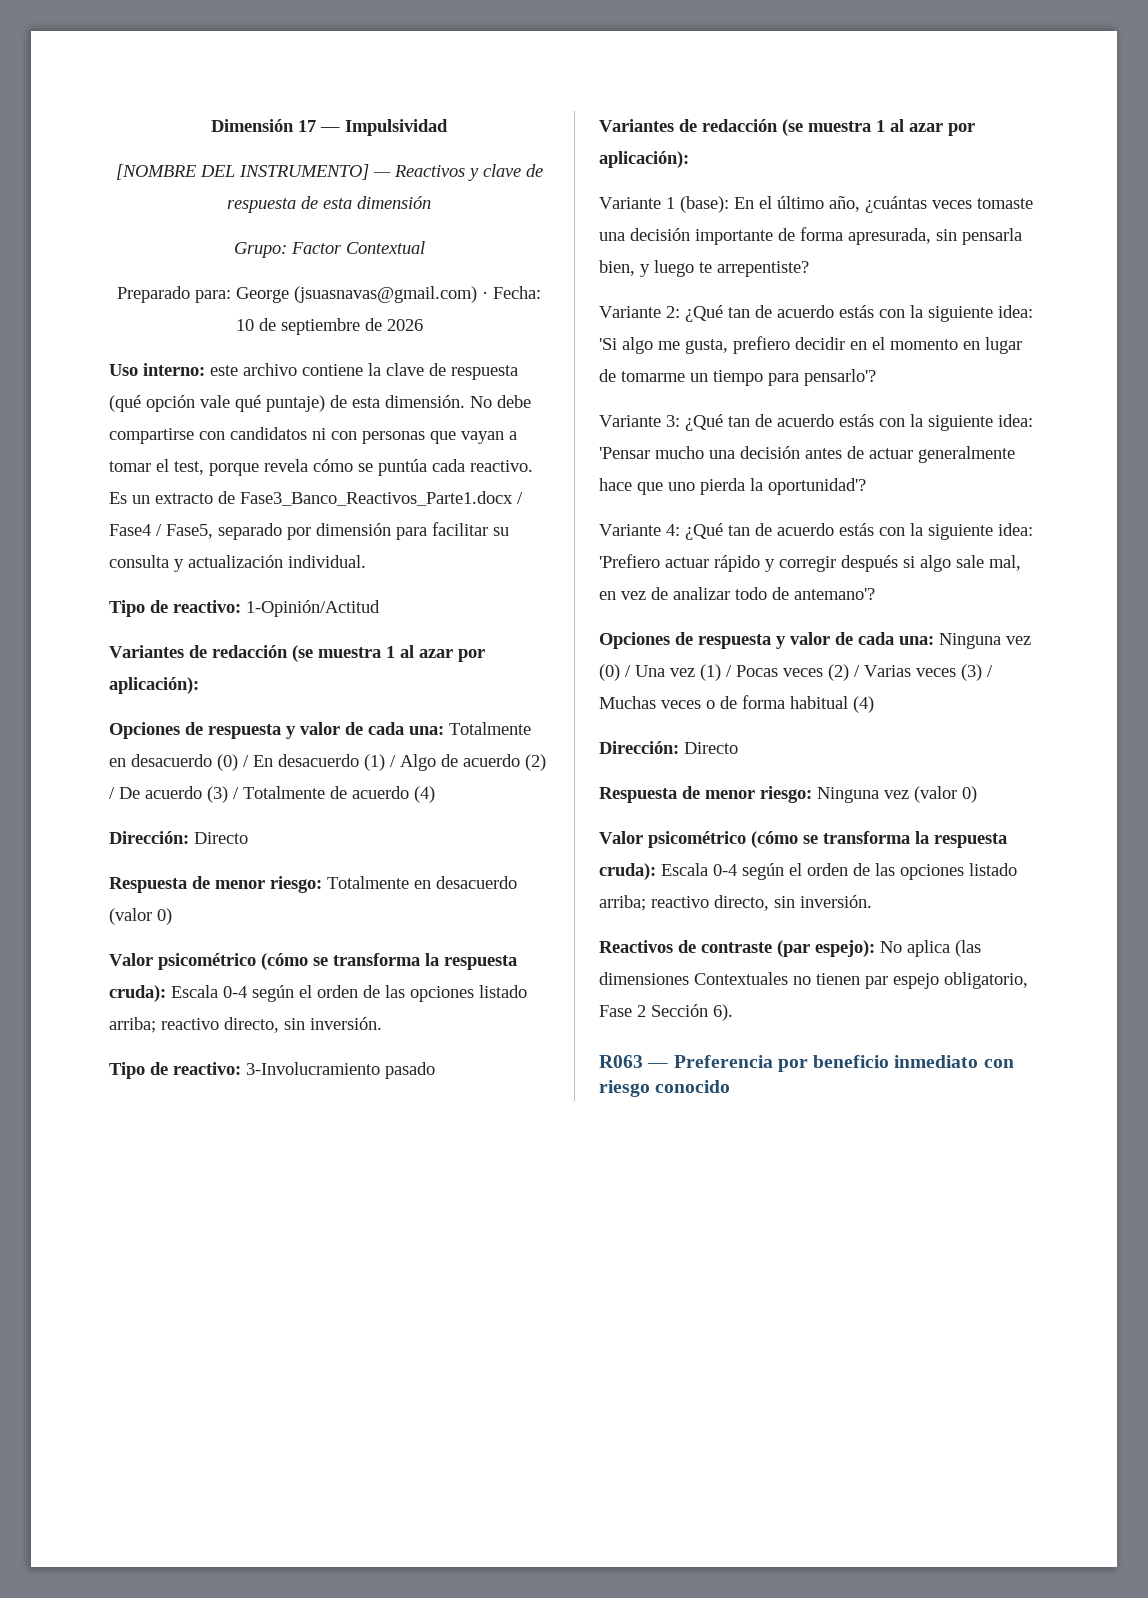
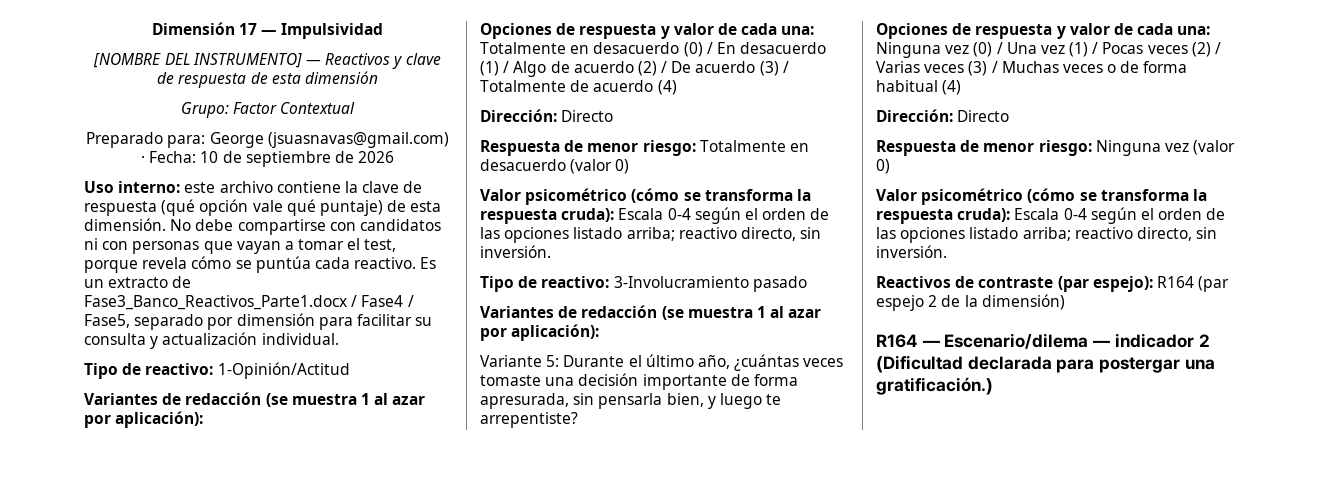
- Variante 1 (base): En el último año, ¿cuántas veces tomaste una decisión importante de forma apresurada, sin pensarla bien, y luego te arrepentiste?
+ Variante 5: Durante el último año, ¿cuántas veces tomaste una decisión importante de forma apresurada, sin pensarla bien, y luego te arrepentiste?
- Variante 2: ¿Qué tan de acuerdo estás con la siguiente idea: 'Si algo me gusta, prefiero decidir en el momento en lugar de tomarme un tiempo para pensarlo'?
- Variante 3: ¿Qué tan de acuerdo estás con la siguiente idea: 'Pensar mucho una decisión antes de actuar generalmente hace que uno pierda la oportunidad'?
- Variante 4: ¿Qué tan de acuerdo estás con la siguiente idea: 'Prefiero actuar rápido y corregir después si algo sale mal, en vez de analizar todo de antemano'?
- Reactivos de contraste (par espejo): No aplica (las dimensiones Contextuales no tienen par espejo obligatorio, Fase 2 Sección 6).
- R063 — Preferencia por beneficio inmediato con riesgo conocido
+ Reactivos de contraste (par espejo): R164 (par espejo 2 de la dimensión)
+ R164 — Escenario/dilema — indicador 2 (Dificultad declarada para postergar una gratificación.)

